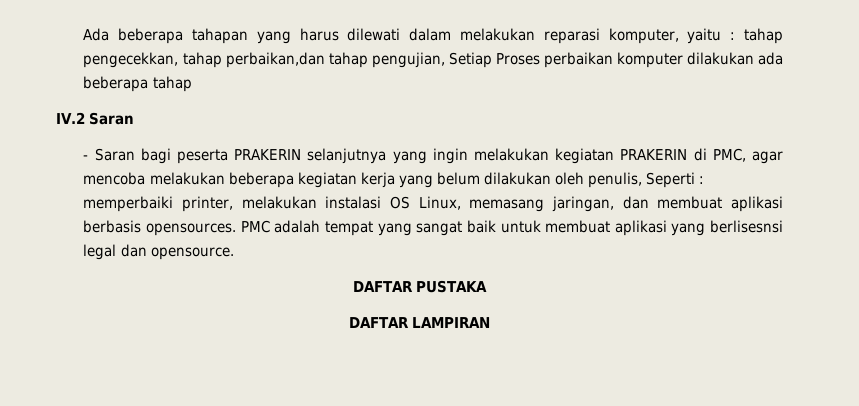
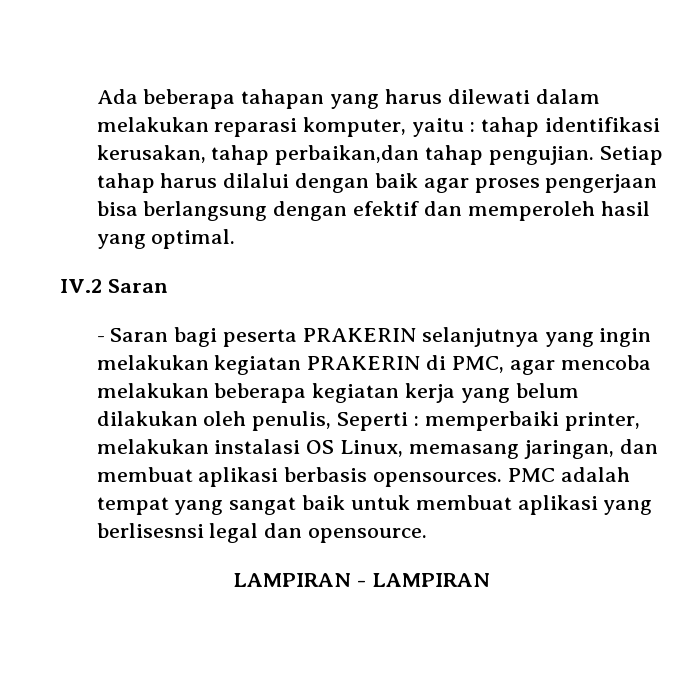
- Ada beberapa tahapan yang harus dilewati dalam melakukan reparasi komputer, yaitu : tahap pengecekkan, tahap perbaikan,dan tahap pengujian, Setiap Proses perbaikan komputer dilakukan ada beberapa tahap
+ Ada beberapa tahapan yang harus dilewati dalam melakukan reparasi komputer, yaitu : tahap identifikasi kerusakan, tahap perbaikan,dan tahap pengujian. Setiap tahap harus dilalui dengan baik agar proses pengerjaan bisa berlangsung dengan efektif dan memperoleh hasil yang optimal.
- DAFTAR PUSTAKA
- DAFTAR LAMPIRAN
+ LAMPIRAN - LAMPIRAN

